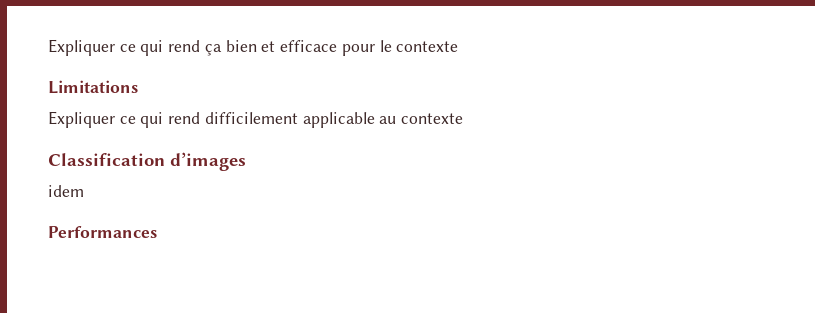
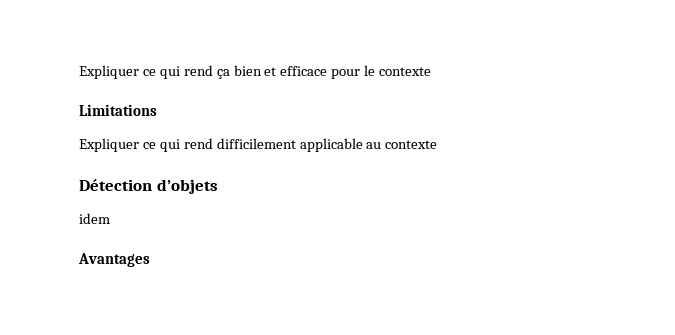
- Classification d’images
+ Détection d’objets
- Performances
+ Avantages

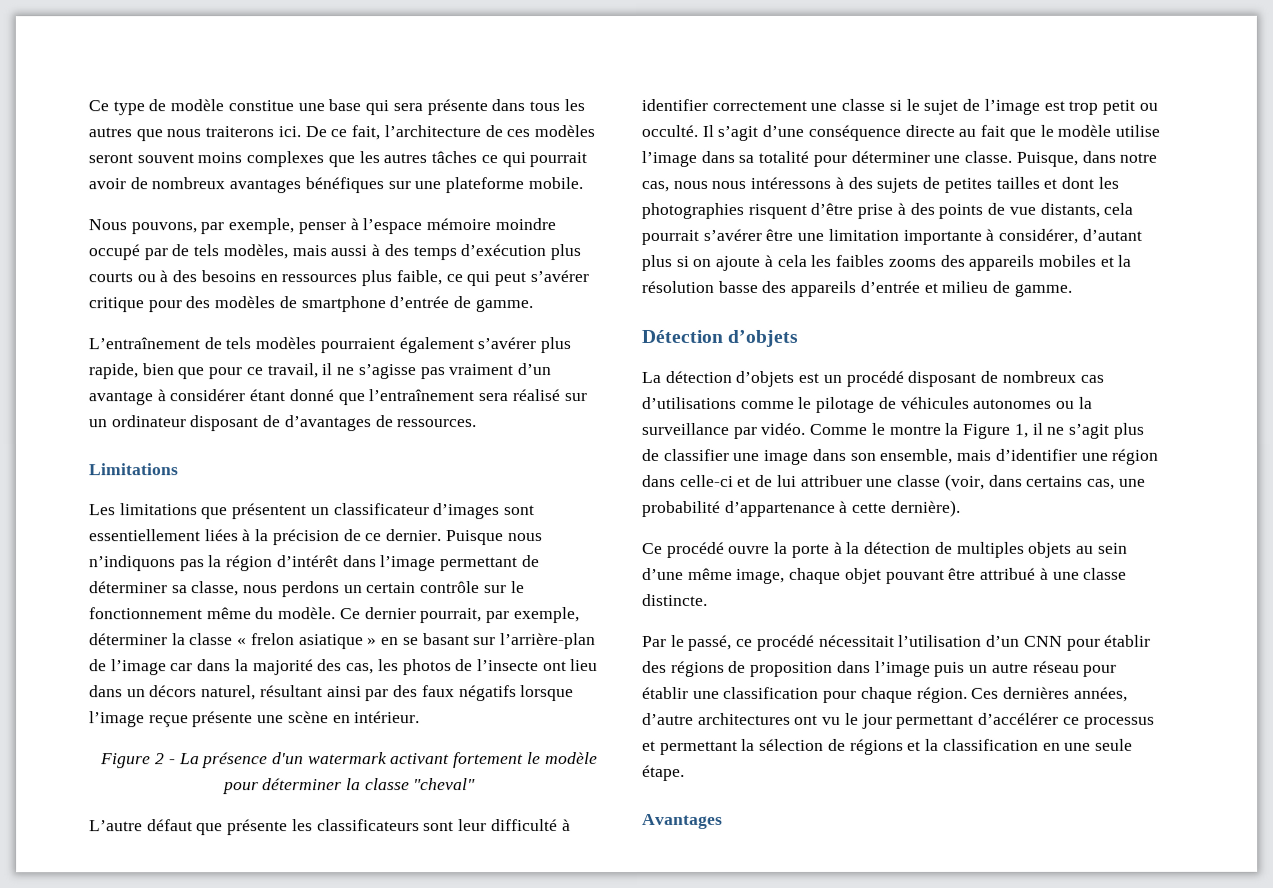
- Expliquer ce qui rend ça bien et efficace pour le contexte
+ Ce type de modèle constitue une base qui sera présente dans tous les autres que nous traiterons ici. De ce fait, l’architecture de ces modèles seront souvent moins complexes que les autres tâches ce qui pourrait avoir de nombreux avantages bénéfiques sur une plateforme mobile.
+ Nous pouvons, par exemple, penser à l’espace mémoire moindre occupé par de tels modèles, mais aussi à des temps d’exécution plus courts ou à des besoins en ressources plus faible, ce qui peut s’avérer critique pour des modèles de smartphone d’entrée de gamme.
+ L’entraînement de tels modèles pourraient également s’avérer plus rapide, bien que pour ce travail, il ne s’agisse pas vraiment d’un avantage à considérer étant donné que l’entraînement sera réalisé sur un ordinateur disposant de d’avantages de ressources.
  Limitations
- Expliquer ce qui rend difficilement applicable au contexte
+ Les limitations que présentent un classificateur d’images sont essentiellement liées à la précision de ce dernier. Puisque nous n’indiquons pas la région d’intérêt dans l’image permettant de déterminer sa classe, nous perdons un certain contrôle sur le fonctionnement même du modèle. Ce dernier pourrait, par exemple, déterminer la classe « frelon asiatique » en se basant sur l’arrière-plan de l’image car dans la majorité des cas, les photos de l’insecte ont lieu dans un décors naturel, résultant ainsi par des faux négatifs lorsque l’image reçue présente une scène en intérieur.
+ Figure 2 - La présence d'un watermark activant fortement le modèle pour déterminer la classe "cheval"
+ L’autre défaut que présente les classificateurs sont leur difficulté à identifier correctement une classe si le sujet de l’image est trop petit ou occulté. Il s’agit d’une conséquence directe au fait que le modèle utilise l’image dans sa totalité pour déterminer une classe. Puisque, dans notre cas, nous nous intéressons à des sujets de petites tailles et dont les photographies risquent d’être prise à des points de vue distants, cela pourrait s’avérer être une limitation importante à considérer, d’autant plus si on ajoute à cela les faibles zooms des appareils mobiles et la résolution basse des appareils d’entrée et milieu de gamme.
  Détection d’objets
- idem
+ La détection d’objets est un procédé disposant de nombreux cas d’utilisations comme le pilotage de véhicules autonomes ou la surveillance par vidéo. Comme le montre la Figure 1, il ne s’agit plus de classifier une image dans son ensemble, mais d’identifier une région dans celle-ci et de lui attribuer une classe (voir, dans certains cas, une probabilité d’appartenance à cette dernière).
+ Ce procédé ouvre la porte à la détection de multiples objets au sein d’une même image, chaque objet pouvant être attribué à une classe distincte.
+ Par le passé, ce procédé nécessitait l’utilisation d’un CNN pour établir des régions de proposition dans l’image puis un autre réseau pour établir une classification pour chaque région. Ces dernières années, d’autre architectures ont vu le jour permettant d’accélérer ce processus et permettant la sélection de régions et la classification en une seule étape.

